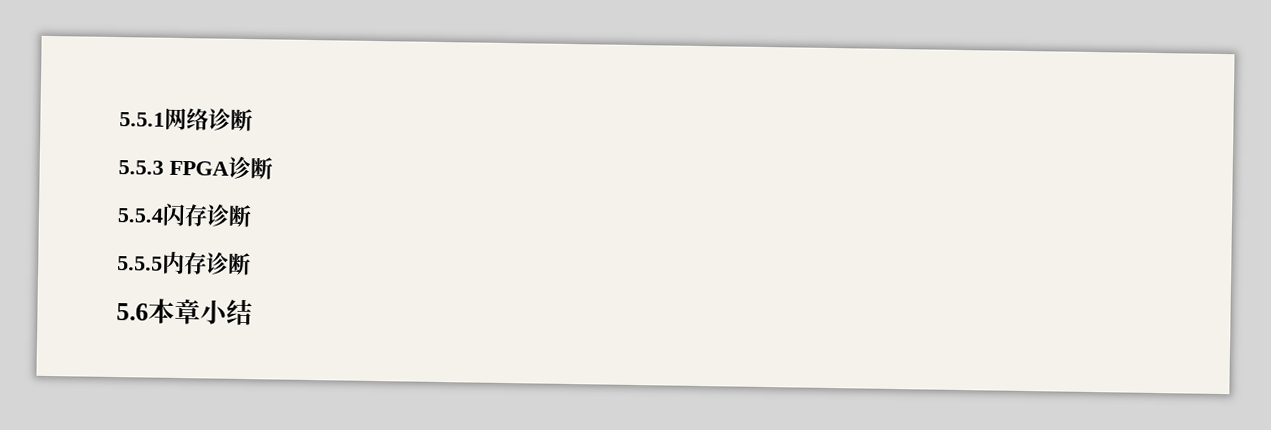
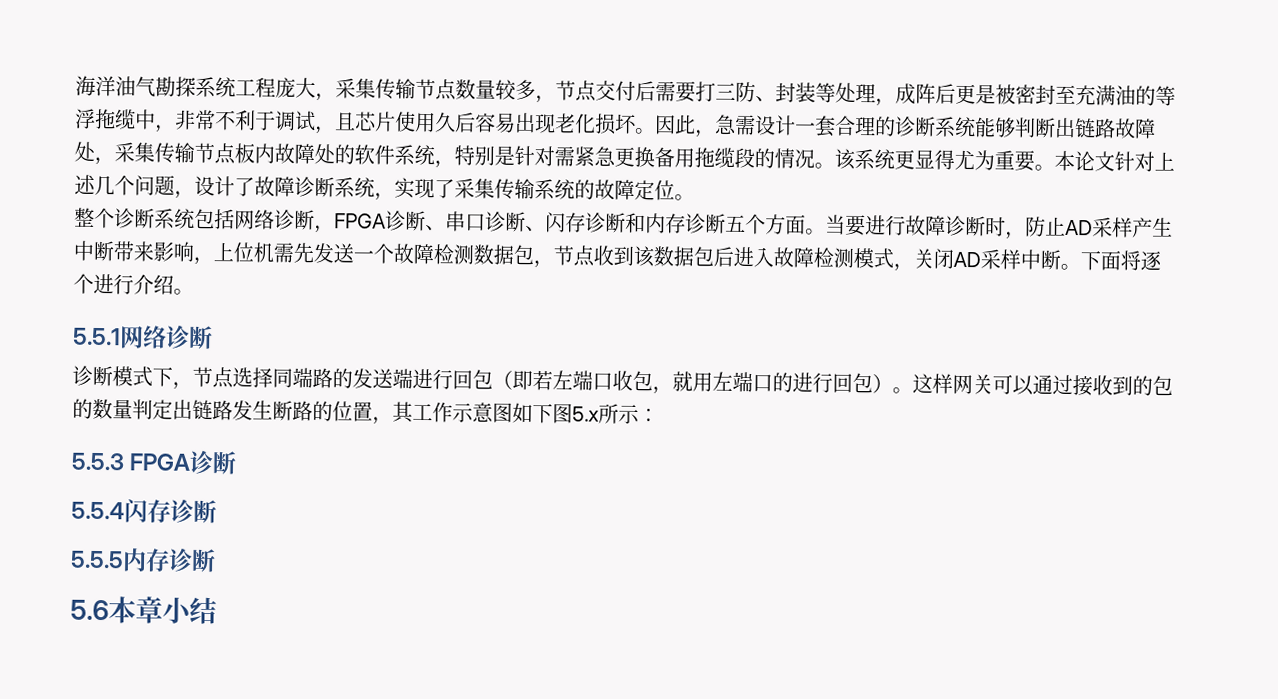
+ 海洋油气勘探系统工程庞大，采集传输节点数量较多，节点交付后需要打三防、封装等处理，成阵后更是被密封至充满油的等浮拖缆中，非常不利于调试，且芯片使用久后容易出现老化损坏。因此，急需设计一套合理的诊断系统能够判断出链路故障处，采集传输节点板内故障处的软件系统，特别是针对需紧急更换备用拖缆段的情况。该系统更显得尤为重要。本论文针对上述几个问题，设计了故障诊断系统，实现了采集传输系统的故障定位。
+ 整个诊断系统包括网络诊断，FPGA诊断、串口诊断、闪存诊断和内存诊断五个方面。当要进行故障诊断时，防止AD采样产生中断带来影响，上位机需先发送一个故障检测数据包，节点收到该数据包后进入故障检测模式，关闭AD采样中断。下面将逐个进行介绍。
  5.5.1网络诊断
+ 诊断模式下，节点选择同端路的发送端进行回包（即若左端口收包，就用左端口的进行回包）。这样网关可以通过接收到的包的数量判定出链路发生断路的位置，其工作示意图如下图5.x所示：

